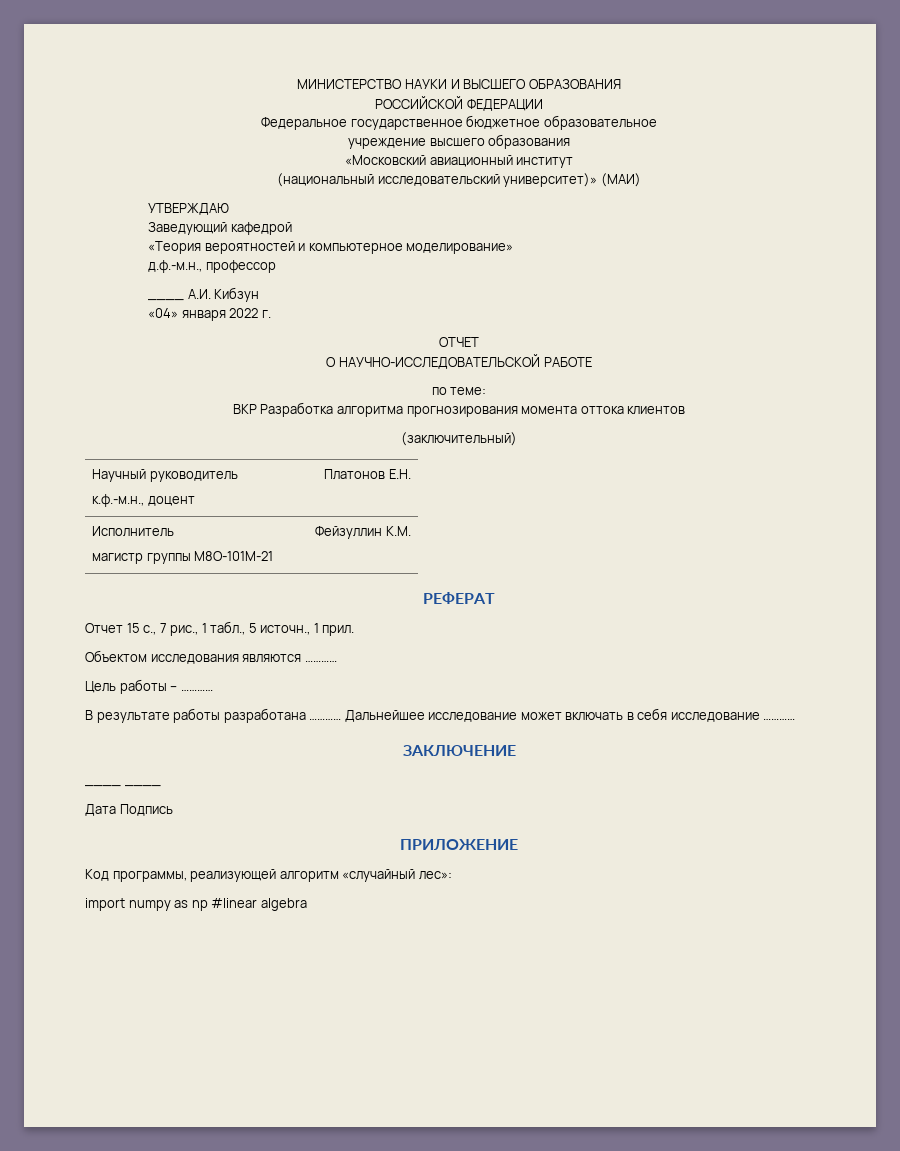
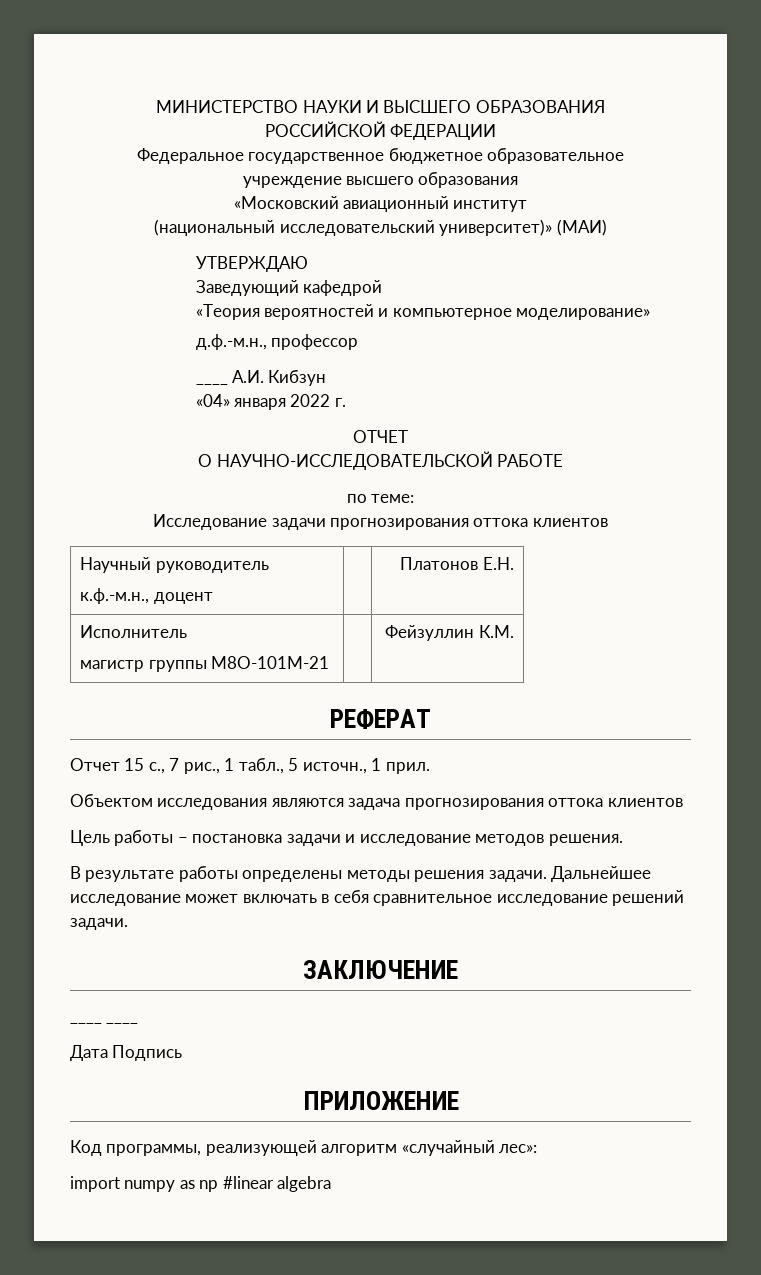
- ВКР Разработка алгоритма прогнозирования момента оттока клиентов
- (заключительный)
+ Исследование задачи прогнозирования оттока клиентов
- Объектом исследования являются …………
+ Объектом исследования являются задача прогнозирования оттока клиентов
- Цель работы – …………
+ Цель работы – постановка задачи и исследование методов решения.
- В результате работы разработана …………
+ В результате работы определены методы решения задачи.
- Дальнейшее исследование может включать в себя исследование …………
+ Дальнейшее исследование может включать в себя сравнительное исследование решений задачи.

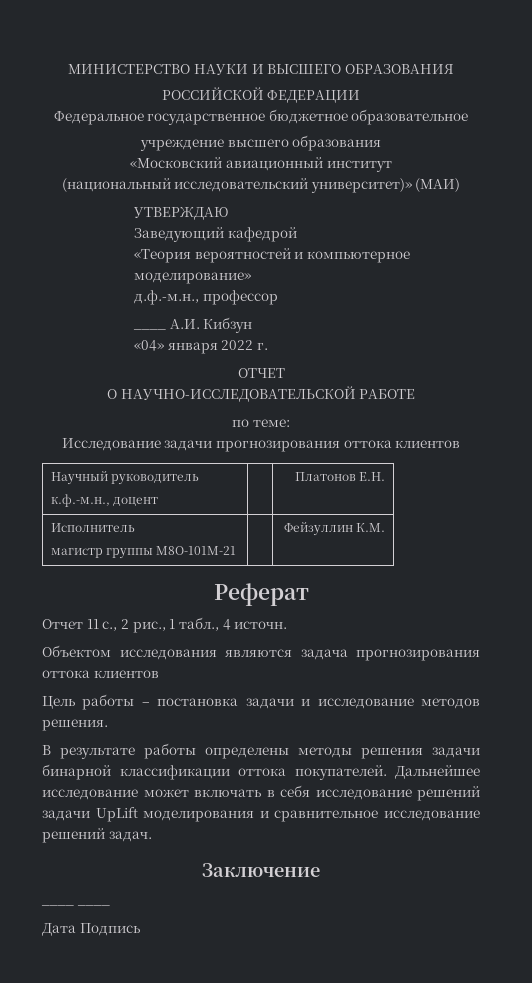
- РЕФЕРАТ
+ Реферат
- Отчет 15 с., 7 рис., 1 табл., 5 источн., 1 прил.
+ Отчет 11 с., 2 рис., 1 табл., 4 источн.
- В результате работы определены методы решения задачи.
+ В результате работы определены методы решения задачи бинарной классификации оттока покупателей.
- Дальнейшее исследование может включать в себя сравнительное исследование решений задачи.
- ЗАКЛЮЧЕНИЕ
+ Дальнейшее исследование может включать в себя исследование решений задачи UpLift моделирования и сравнительное исследование решений задач.
+ Заключение
- ПРИЛОЖЕНИЕ
- Код программы, реализующей алгоритм «случайный лес»:
- import numpy as np #linear algebra

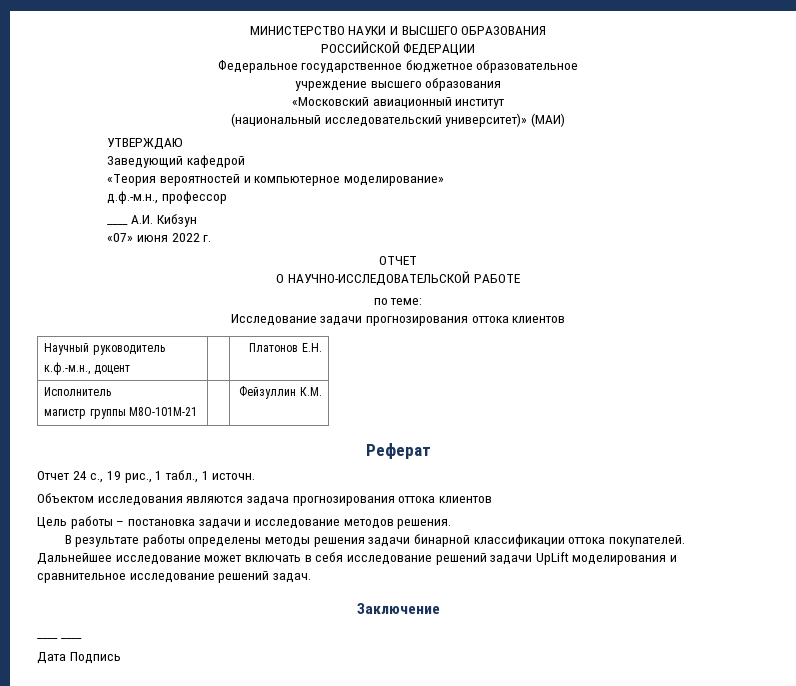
- «04» января 2022 г.
+ «07» июня 2022 г.
- Отчет 11 с., 2 рис., 1 табл., 4 источн.
+ Отчет 24 с., 19 рис., 1 табл., 1 источн.

